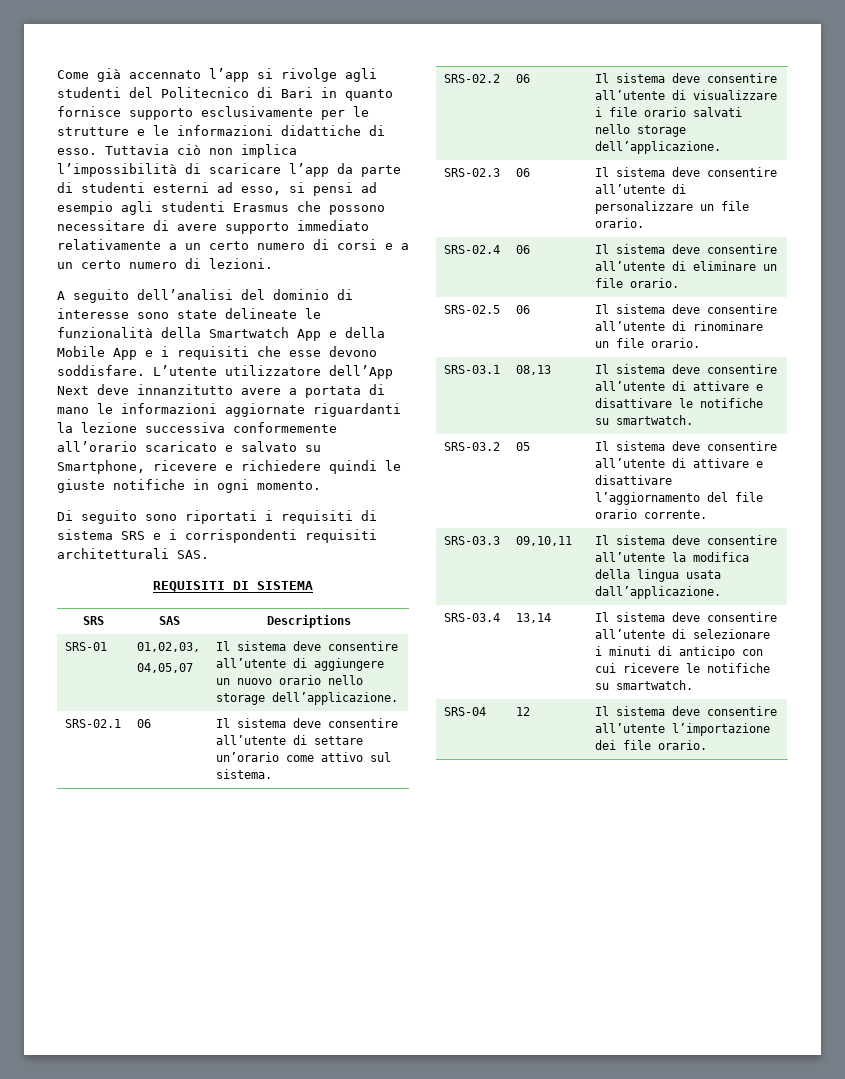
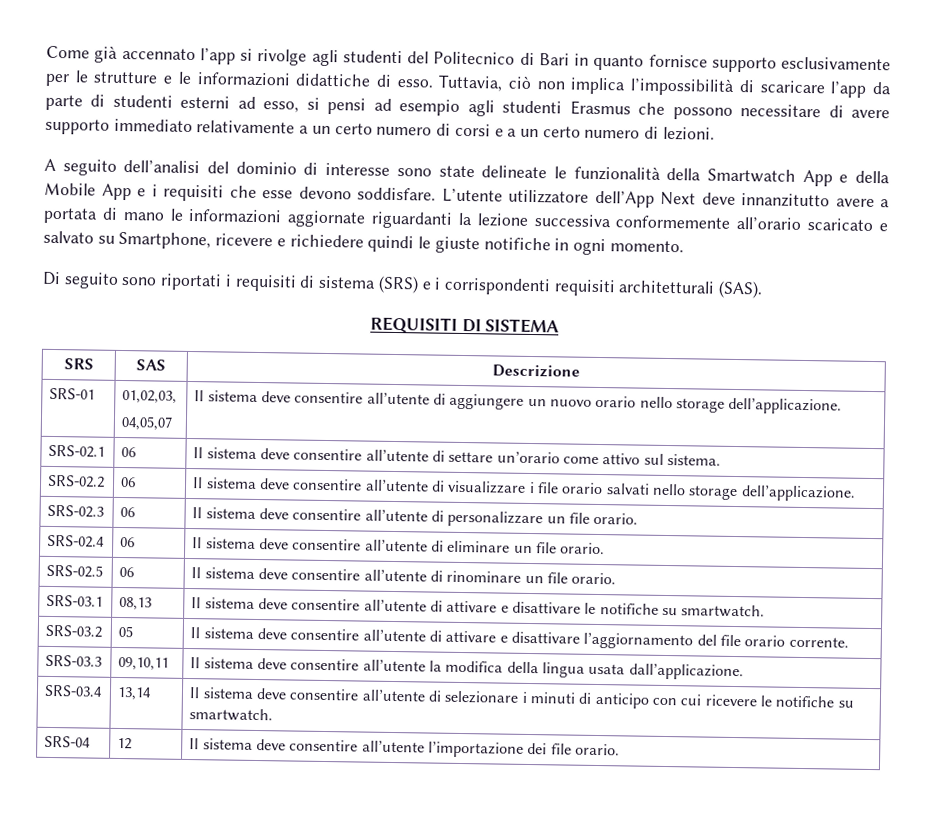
- Tuttavia ciò non implica l’impossibilità di scaricare l’app da parte di studenti esterni ad esso, si pensi ad esempio agli studenti Erasmus che possono necessitare di avere supporto immediato relativamente a un certo numero di corsi e a un certo numero di lezioni.
+ Tuttavia, ciò non implica l’impossibilità di scaricare l’app da parte di studenti esterni ad esso, si pensi ad esempio agli studenti Erasmus che possono necessitare di avere supporto immediato relativamente a un certo numero di corsi e a un certo numero di lezioni.
- Di seguito sono riportati i requisiti di sistema SRS e i corrispondenti requisiti architetturali SAS.
+ Di seguito sono riportati i requisiti di sistema (SRS) e i corrispondenti requisiti architetturali (SAS).
- SRS | SAS | Descriptions
+ SRS | SAS | Descrizione

